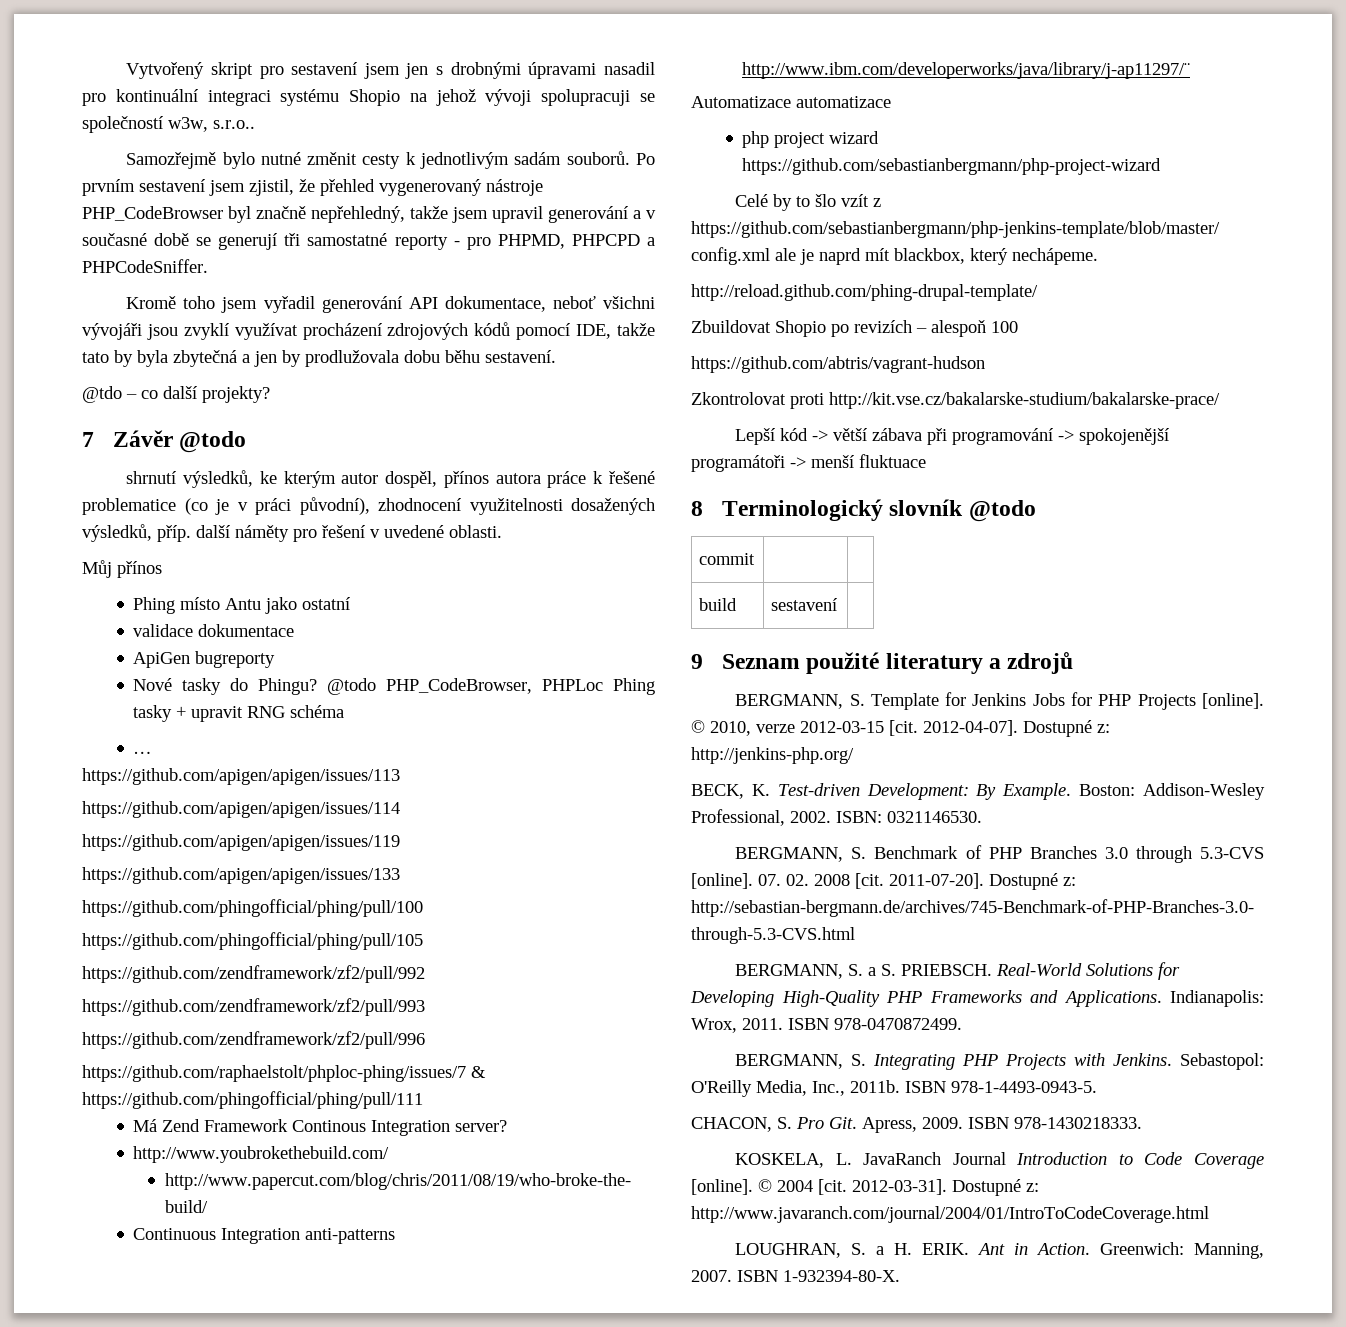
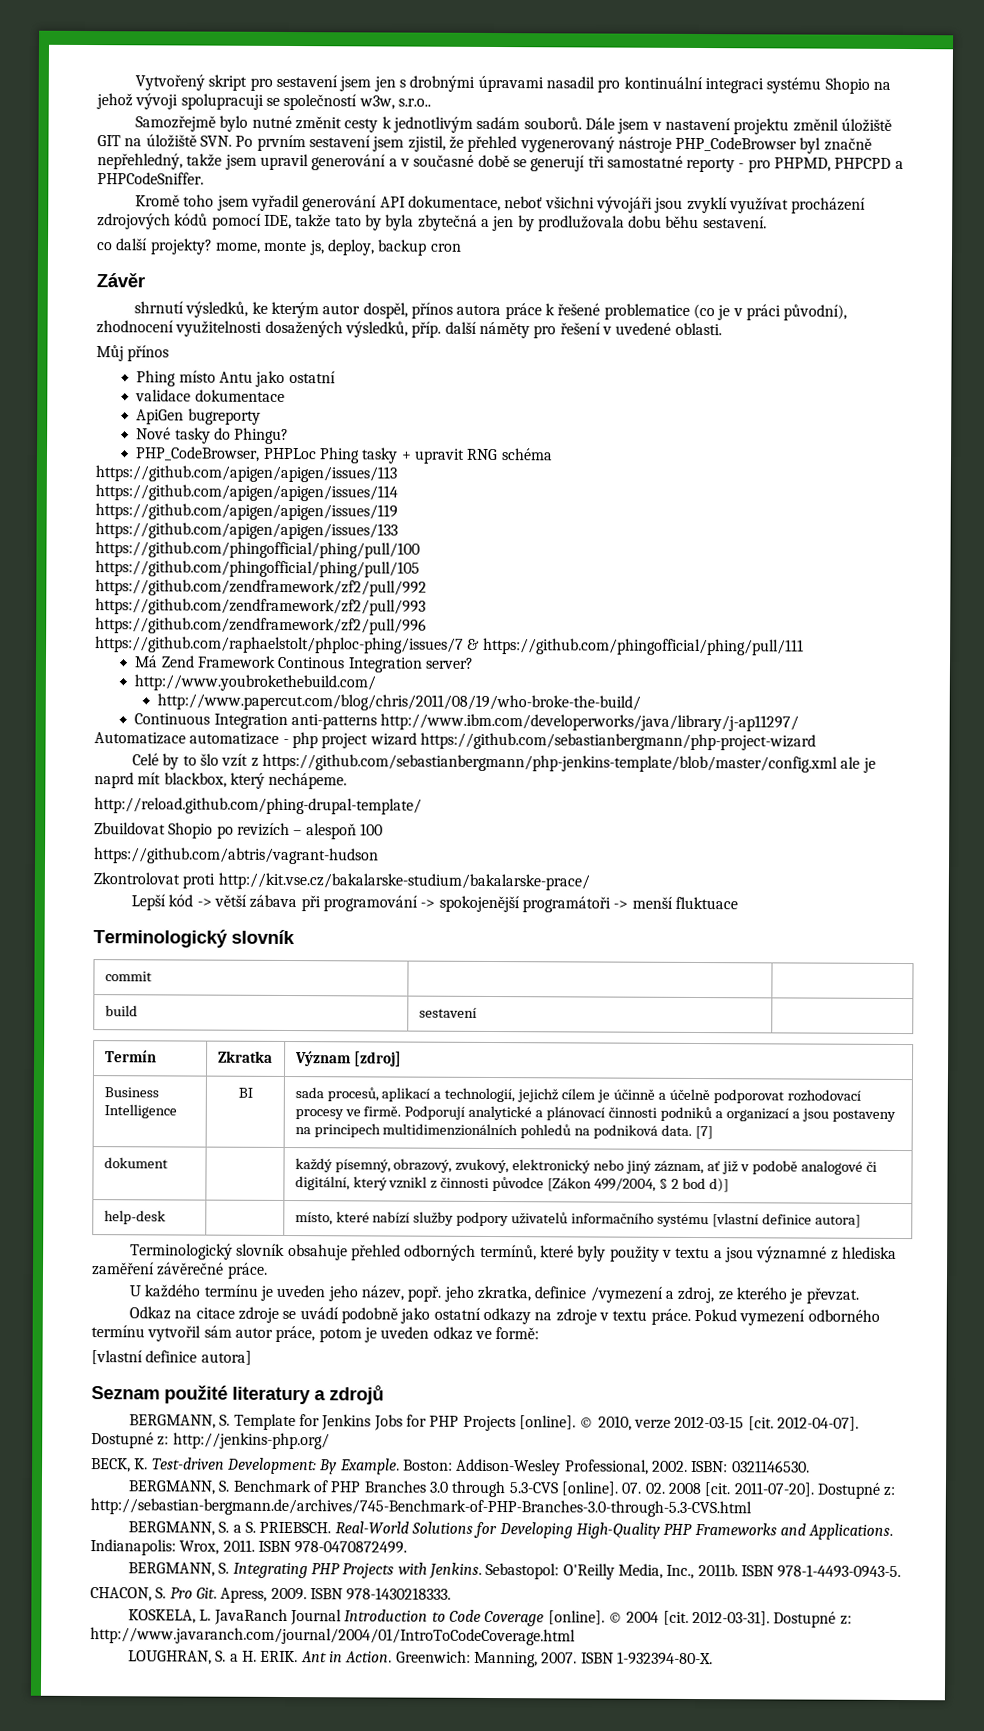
- Po prvním sestavení jsem zjistil, že přehled vygenerovaný nástroje PHP_CodeBrowser byl značně nepřehledný, takže jsem upravil generování a v současné době se generují tři samostatné reporty - pro PHPMD, PHPCPD a PHPCodeSniffer.
+ Dále jsem v nastavení projektu změnil úložiště GIT na úložiště SVN. Po prvním sestavení jsem zjistil, že přehled vygenerovaný nástroje PHP_CodeBrowser byl značně nepřehledný, takže jsem upravil generování a v současné době se generují tři samostatné reporty - pro PHPMD, PHPCPD a PHPCodeSniffer.
- @tdo – co další projekty?
- 7 Závěr @todo
+ co další projekty? mome, monte js, deploy, backup cron
+ Závěr
- Nové tasky do Phingu? @todo PHP_CodeBrowser, PHPLoc Phing tasky + upravit RNG schéma
+ Nové tasky do Phingu?
+ PHP_CodeBrowser, PHPLoc Phing tasky + upravit RNG schéma
- …
- Continuous Integration anti-patterns http://www.ibm.com/developerworks/java/library/j-ap11297/¨
+ Continuous Integration anti-patterns http://www.ibm.com/developerworks/java/library/j-ap11297/
- Automatizace automatizace
- php project wizard https://github.com/sebastianbergmann/php-project-wizard
+ Automatizace automatizace - php project wizard https://github.com/sebastianbergmann/php-project-wizard
  Lepší kód -> větší zábava při programování -> spokojenější programátoři -> menší fluktuace
- 8 Terminologický slovník @todo
+ Terminologický slovník
- 9 Seznam použité literatury a zdrojů
+ Termín | Zkratka | Význam [zdroj]
+ Business Intelligence | BI | sada procesů, aplikací a technologií, jejichž cílem je účinně a účelně podporovat rozhodovací procesy ve firmě. Podporují analytické a plánovací činnosti podniků a organizací a jsou postaveny na principech multidimenzionálních pohledů na podniková data. [7]
+ dokument | | každý písemný, obrazový, zvukový, elektronický nebo jiný záznam, ať již v podobě analogové či digitální, který vznikl z činnosti původce [Zákon 499/2004, § 2 bod d)]
+ help-desk | | místo, které nabízí služby podpory uživatelů informačního systému [vlastní definice autora]
+ Terminologický slovník obsahuje přehled odborných termínů, které byly použity v textu a jsou významné z hlediska zaměření závěrečné práce.
+ U každého termínu je uveden jeho název, popř. jeho zkratka, definice /vymezení a zdroj, ze kterého je převzat.
+ Odkaz na citace zdroje se uvádí podobně jako ostatní odkazy na zdroje v textu práce. Pokud vymezení odborného termínu vytvořil sám autor práce, potom je uveden odkaz ve formě:
+ [vlastní definice autora]
+ Seznam použité literatury a zdrojů

